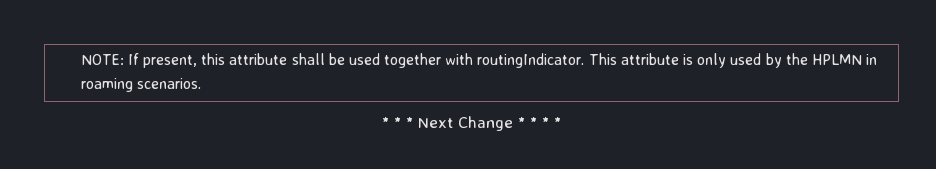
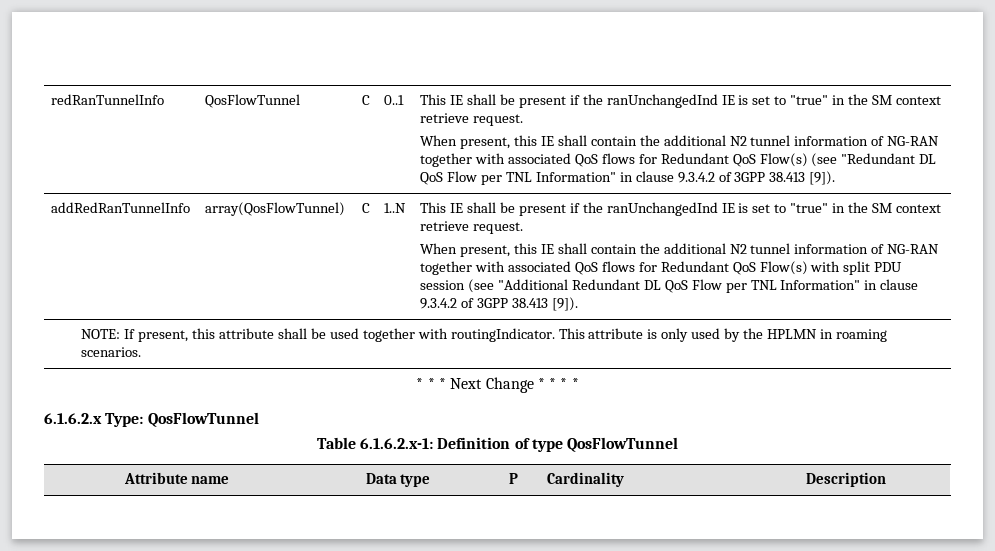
+ redRanTunnelInfo | QosFlowTunnel | C | 0..1 | This IE shall be present if the ranUnchangedInd IE is set to "true" in the SM context retrieve request.
+ When present, this IE shall contain the additional N2 tunnel information of NG-RAN together with associated QoS flows for Redundant QoS Flow(s) (see "Redundant DL QoS Flow per TNL Information" in clause 9.3.4.2 of 3GPP 38.413 [9]).
+ addRedRanTunnelInfo | array(QosFlowTunnel) | C | 1..N | This IE shall be present if the ranUnchangedInd IE is set to "true" in the SM context retrieve request.
+ When present, this IE shall contain the additional N2 tunnel information of NG-RAN together with associated QoS flows for Redundant QoS Flow(s) with split PDU session (see "Additional Redundant DL QoS Flow per TNL Information" in clause 9.3.4.2 of 3GPP 38.413 [9]).
+ 6.1.6.2.x Type: QosFlowTunnel
+ Table 6.1.6.2.x-1: Definition of type QosFlowTunnel
+ Attribute name | Data type | P | Cardinality | Description

